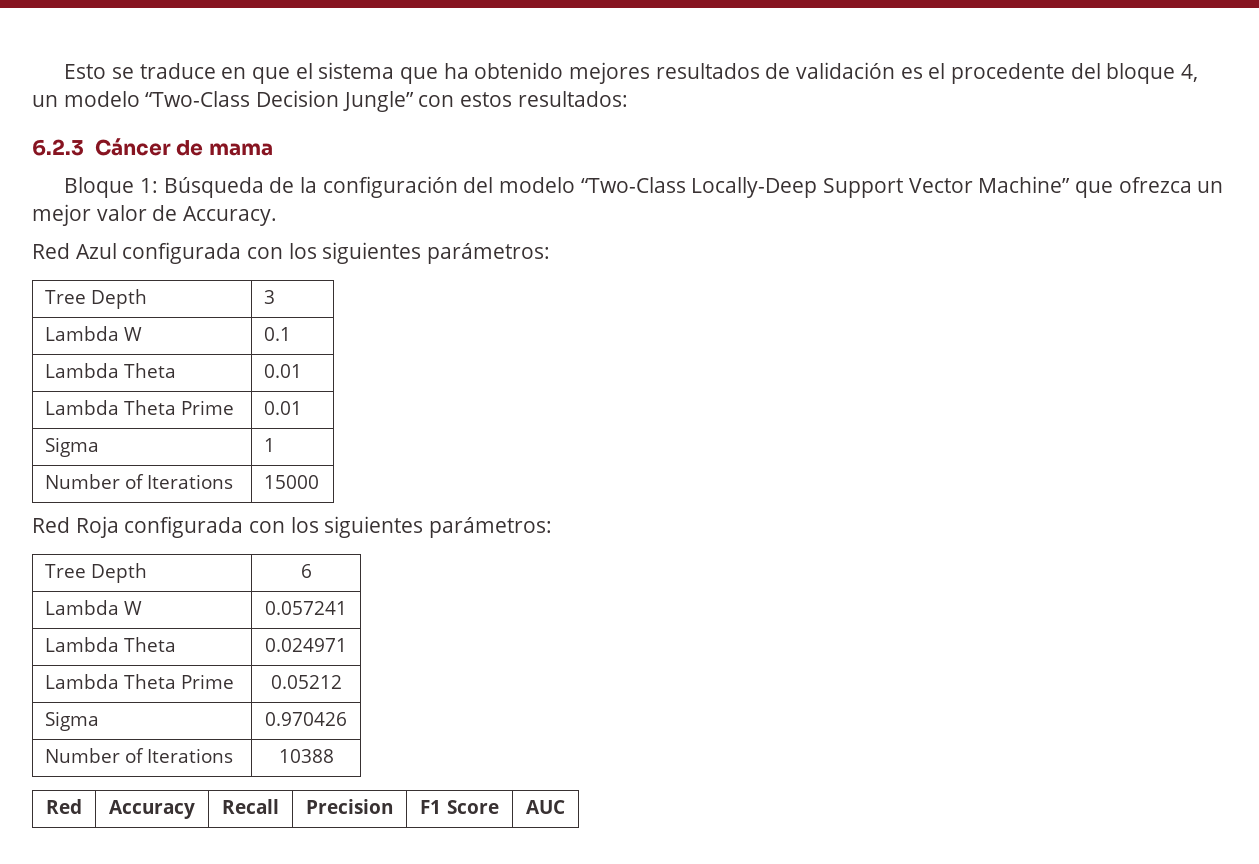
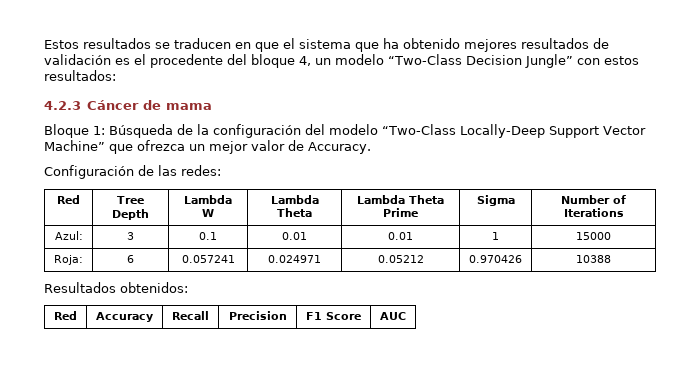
- Esto se traduce en que el sistema que ha obtenido mejores resultados de validación es el procedente del bloque 4, un modelo “Two-Class Decision Jungle” con estos resultados:
+ Estos resultados se traducen en que el sistema que ha obtenido mejores resultados de validación es el procedente del bloque 4, un modelo “Two-Class Decision Jungle” con estos resultados:
- 6.2.3 Cáncer de mama
+ 4.2.3 Cáncer de mama
- Red Azul configurada con los siguientes parámetros:
- Tree Depth | 3
- Lambda W | 0.1
- Lambda Theta | 0.01
- Lambda Theta Prime | 0.01
- Sigma | 1
- Number of Iterations | 15000
- Red Roja configurada con los siguientes parámetros:
- Tree Depth | 6
- Lambda W | 0.057241
- Lambda Theta | 0.024971
- Lambda Theta Prime | 0.05212
- Sigma | 0.970426
- Number of Iterations | 10388
+ Configuración de las redes:
+ Red | Tree Depth | Lambda W | Lambda Theta | Lambda Theta Prime | Sigma | Number of Iterations
+ Azul: | 3 | 0.1 | 0.01 | 0.01 | 1 | 15000
+ Roja: | 6 | 0.057241 | 0.024971 | 0.05212 | 0.970426 | 10388
+ Resultados obtenidos:

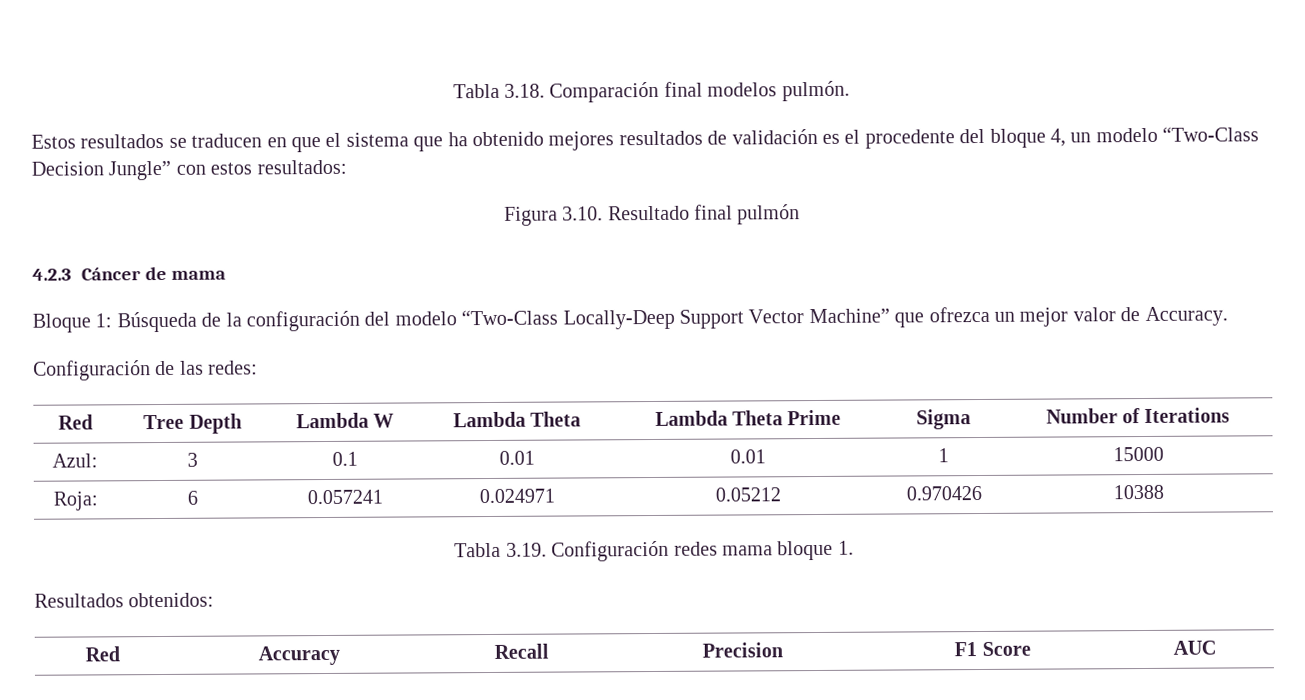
+ Tabla 3.18. Comparación final modelos pulmón.
+ Figura 3.10. Resultado final pulmón
+ Tabla 3.19. Configuración redes mama bloque 1.

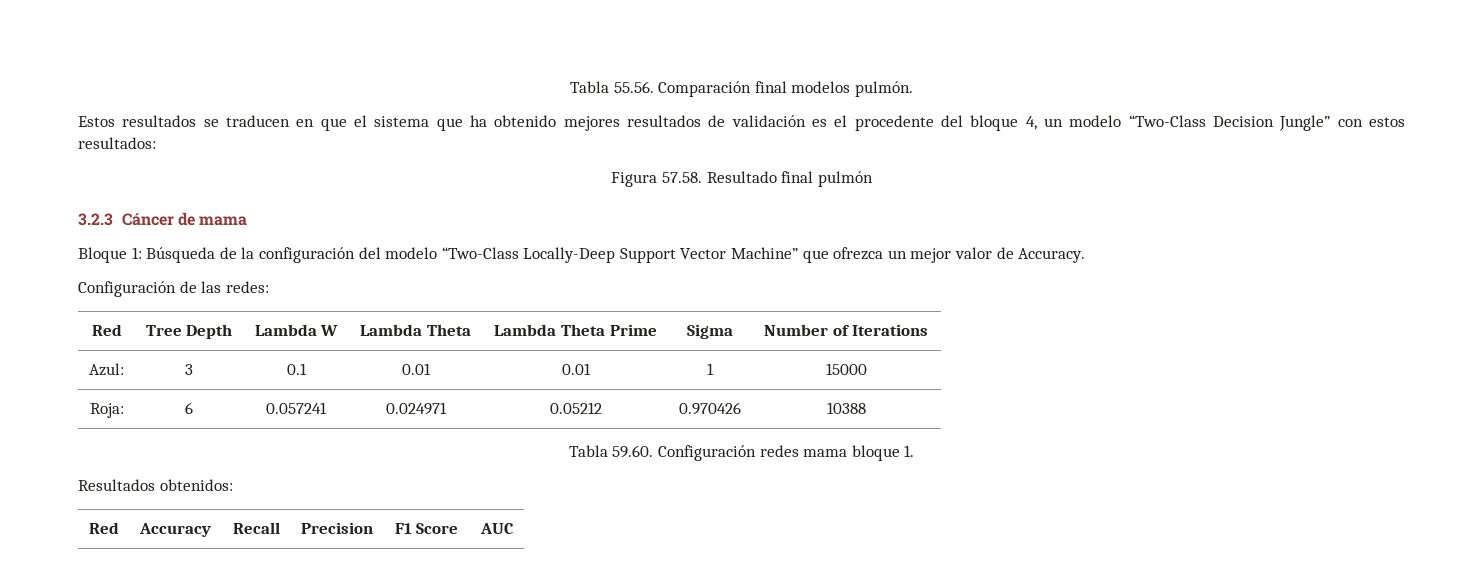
- Tabla 3.18. Comparación final modelos pulmón.
+ Tabla 55.56. Comparación final modelos pulmón.
- Figura 3.10. Resultado final pulmón
+ Figura 57.58. Resultado final pulmón
- 4.2.3 Cáncer de mama
+ 3.2.3 Cáncer de mama
- Tabla 3.19. Configuración redes mama bloque 1.
+ Tabla 59.60. Configuración redes mama bloque 1.

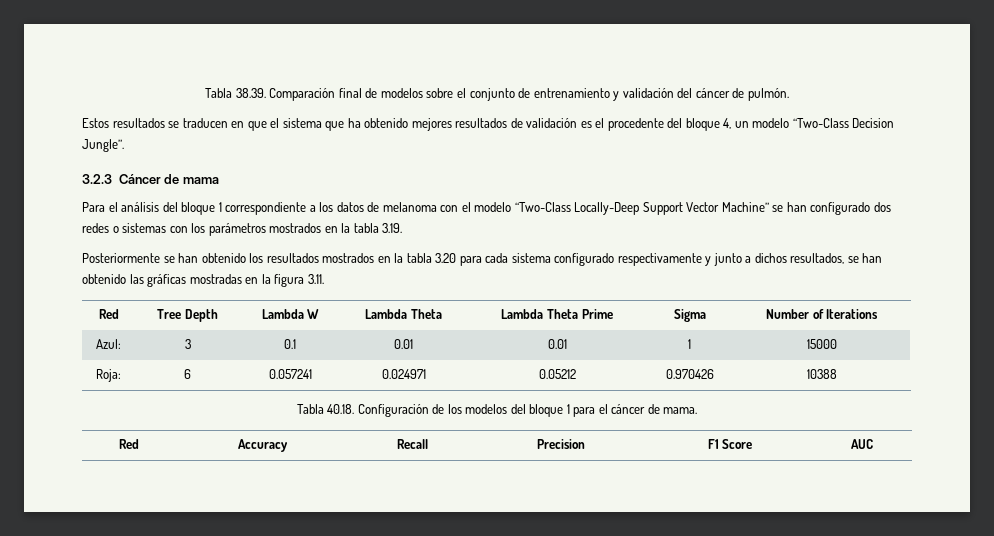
- Tabla 55.56. Comparación final modelos pulmón.
+ Tabla 38.39. Comparación final de modelos sobre el conjunto de entrenamiento y validación del cáncer de pulmón.
- Estos resultados se traducen en que el sistema que ha obtenido mejores resultados de validación es el procedente del bloque 4, un modelo “Two-Class Decision Jungle” con estos resultados:
- Figura 57.58. Resultado final pulmón
+ Estos resultados se traducen en que el sistema que ha obtenido mejores resultados de validación es el procedente del bloque 4, un modelo “Two-Class Decision Jungle”.
  3.2.3 Cáncer de mama
- Bloque 1: Búsqueda de la configuración del modelo “Two-Class Locally-Deep Support Vector Machine” que ofrezca un mejor valor de Accuracy.
- Configuración de las redes:
+ Para el análisis del bloque 1 correspondiente a los datos de melanoma con el modelo “Two-Class Locally-Deep Support Vector Machine” se han configurado dos redes o sistemas con los parámetros mostrados en la tabla 3.19.
+ Posteriormente se han obtenido los resultados mostrados en la tabla 3.20 para cada sistema configurado respectivamente y junto a dichos resultados, se han obtenido las gráficas mostradas en la figura 3.11.
- Tabla 59.60. Configuración redes mama bloque 1.
- Resultados obtenidos:
+ Tabla 40.18. Configuración de los modelos del bloque 1 para el cáncer de mama.

